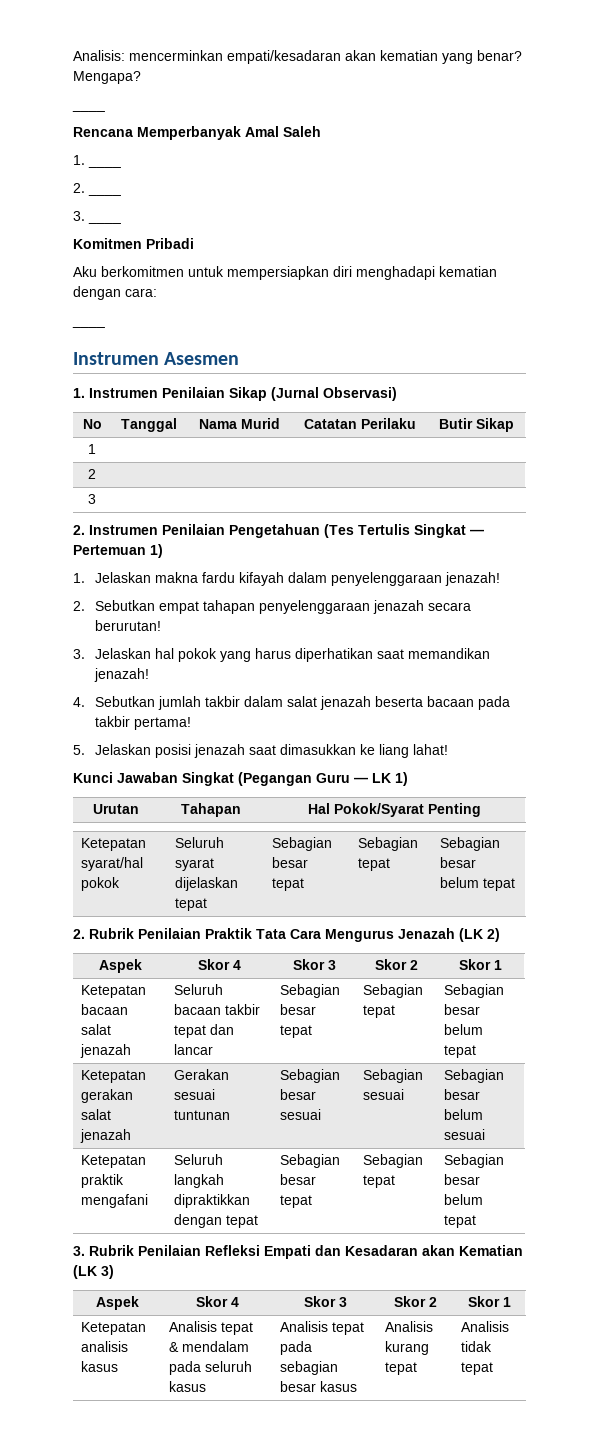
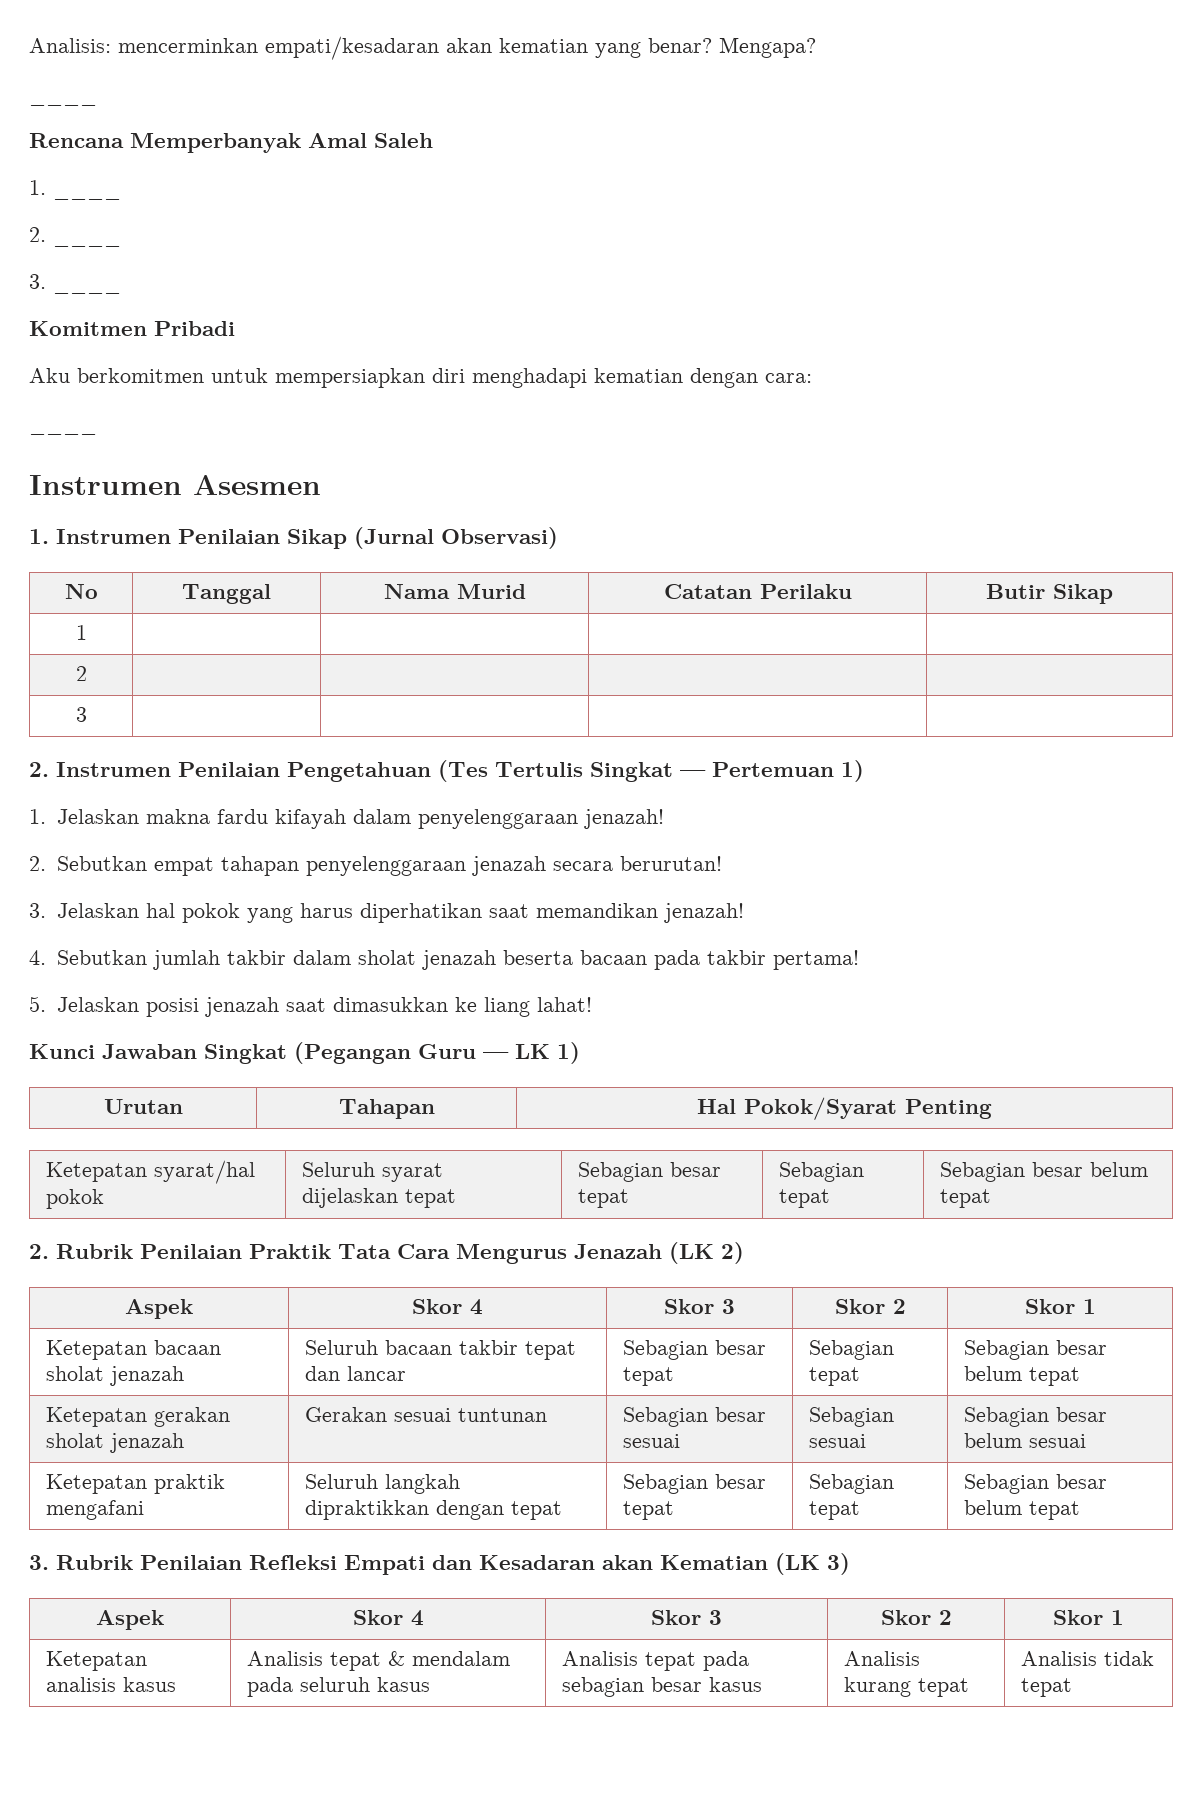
- 4. Sebutkan jumlah takbir dalam salat jenazah beserta bacaan pada takbir pertama!
+ 4. Sebutkan jumlah takbir dalam sholat jenazah beserta bacaan pada takbir pertama!
- Ketepatan bacaan salat jenazah | Seluruh bacaan takbir tepat dan lancar | Sebagian besar tepat | Sebagian tepat | Sebagian besar belum tepat
+ Ketepatan bacaan sholat jenazah | Seluruh bacaan takbir tepat dan lancar | Sebagian besar tepat | Sebagian tepat | Sebagian besar belum tepat
- Ketepatan gerakan salat jenazah | Gerakan sesuai tuntunan | Sebagian besar sesuai | Sebagian sesuai | Sebagian besar belum sesuai
+ Ketepatan gerakan sholat jenazah | Gerakan sesuai tuntunan | Sebagian besar sesuai | Sebagian sesuai | Sebagian besar belum sesuai

